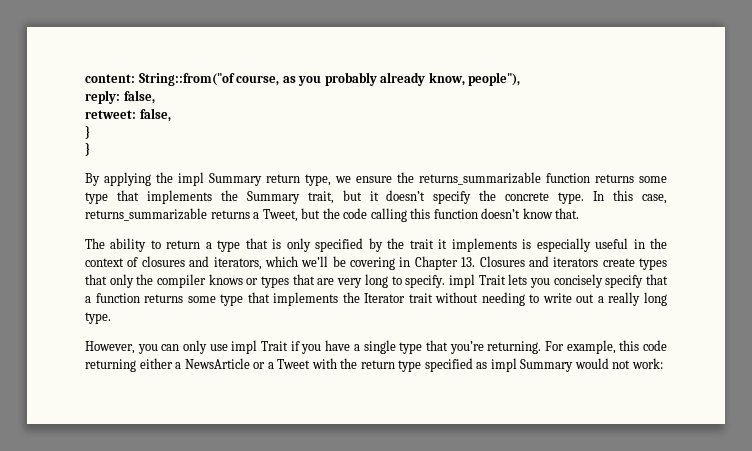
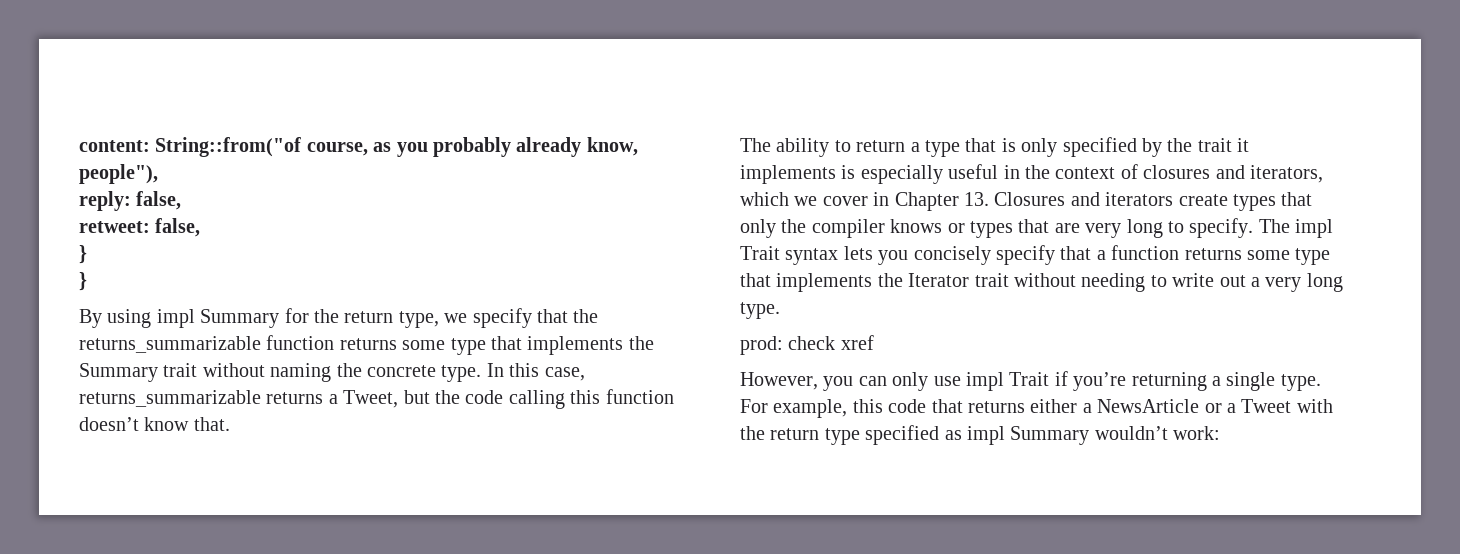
- By applying the impl Summary return type, we ensure the returns_summarizable function returns some type that implements the Summary trait, but it doesn’t specify the concrete type.
+ By using impl Summary for the return type, we specify that the returns_summarizable function returns some type that implements the Summary trait without naming the concrete type.
- The ability to return a type that is only specified by the trait it implements is especially useful in the context of closures and iterators, which we’ll be covering in Chapter 13. Closures and iterators create types that only the compiler knows or types that are very long to specify. impl Trait lets you concisely specify that a function returns some type that implements the Iterator trait without needing to write out a really long type.
+ The ability to return a type that is only specified by the trait it implements is especially useful in the context of closures and iterators, which we cover in Chapter 13. Closures and iterators create types that only the compiler knows or types that are very long to specify. The impl Trait syntax lets you concisely specify that a function returns some type that implements the Iterator trait without needing to write out a very long type.
+ prod: check xref
- However, you can only use impl Trait if you have a single type that you’re returning.
+ However, you can only use impl Trait if you’re returning a single type.
- For example, this code returning either a NewsArticle or a Tweet with the return type specified as impl Summary would not work:
+ For example, this code that returns either a NewsArticle or a Tweet with the return type specified as impl Summary wouldn’t work:

